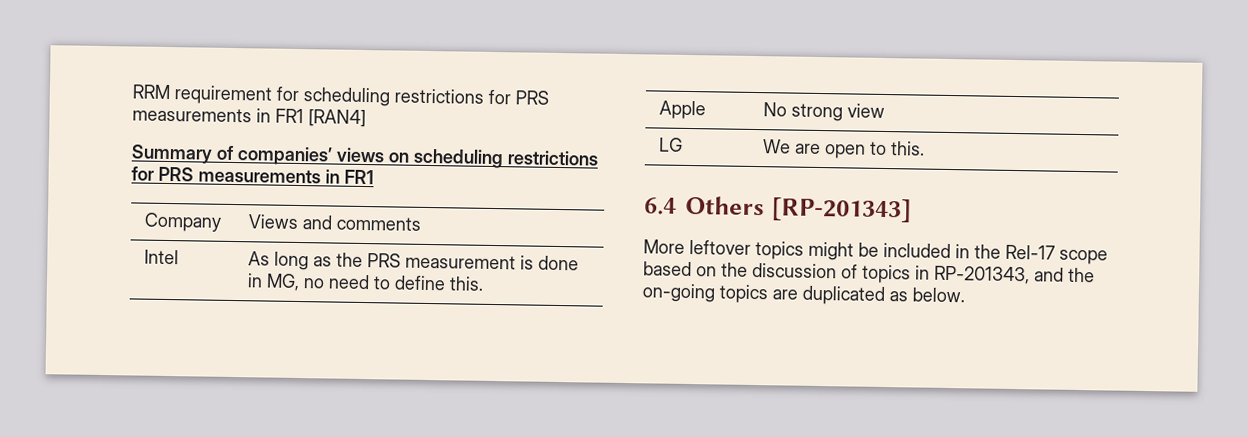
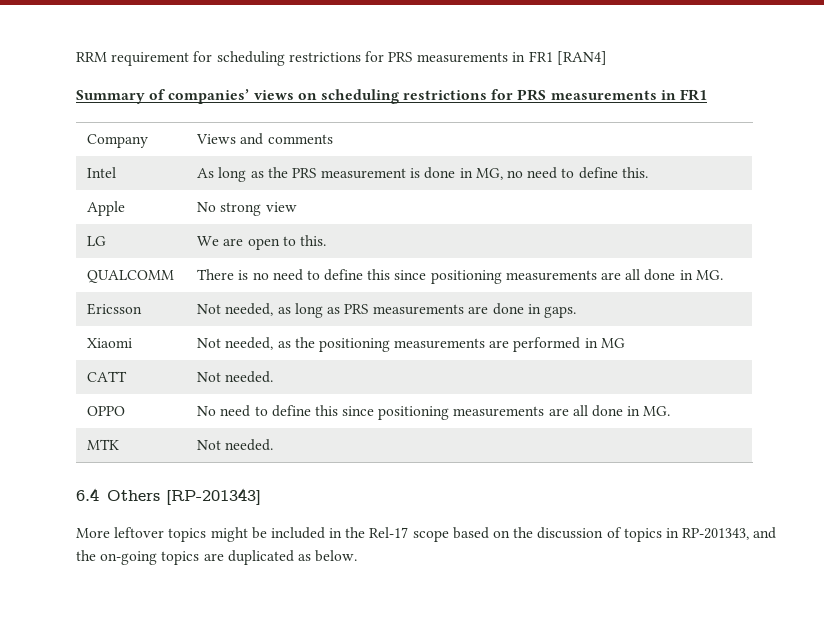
+ QUALCOMM | There is no need to define this since positioning measurements are all done in MG.
+ Ericsson | Not needed, as long as PRS measurements are done in gaps.
+ Xiaomi | Not needed, as the positioning measurements are performed in MG
+ CATT | Not needed.
+ OPPO | No need to define this since positioning measurements are all done in MG.
+ MTK | Not needed.

